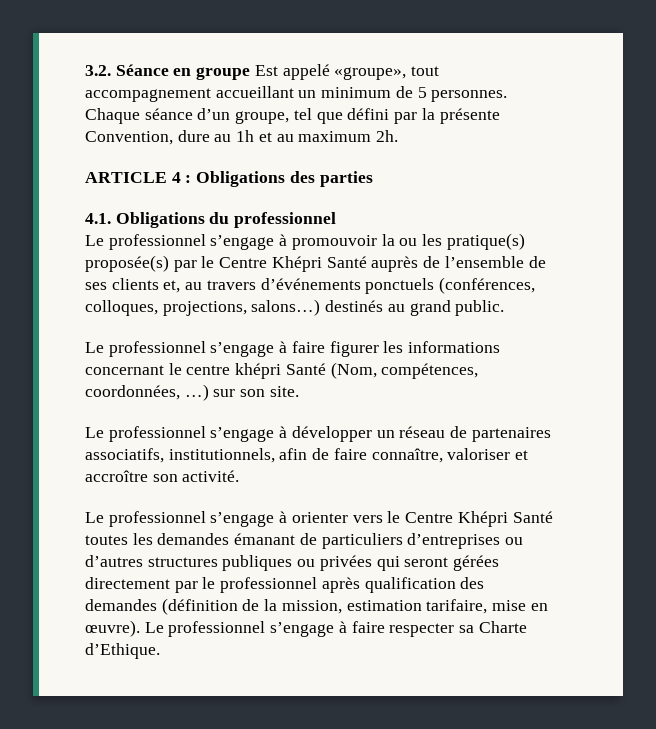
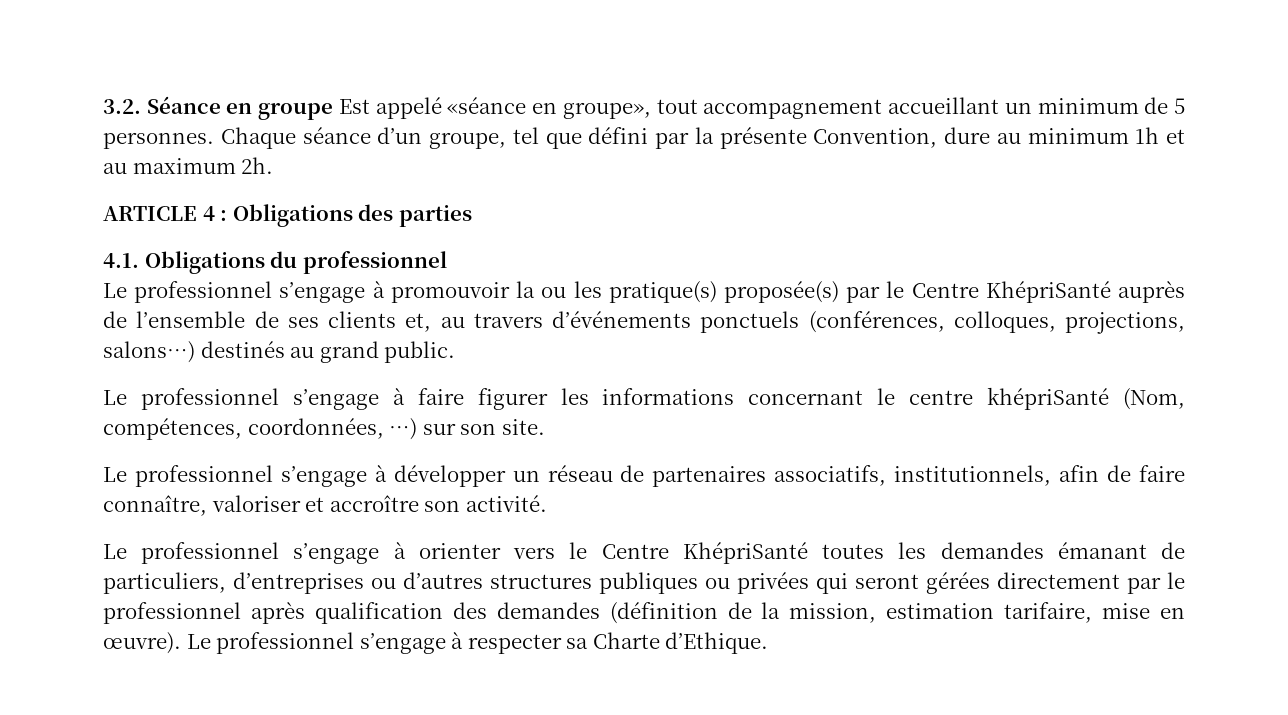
- 3.2. Séance en groupe Est appelé «groupe», tout accompagnement accueillant un minimum de 5 personnes.
+ 3.2. Séance en groupe Est appelé «séance en groupe», tout accompagnement accueillant un minimum de 5 personnes.
- Chaque séance d’un groupe, tel que défini par la présente Convention, dure au 1h et au maximum 2h.
+ Chaque séance d’un groupe, tel que défini par la présente Convention, dure au minimum 1h et au maximum 2h.
- Le professionnel s’engage à promouvoir la ou les pratique(s) proposée(s) par le Centre Khépri Santé auprès de l’ensemble de ses clients et, au travers d’événements ponctuels (conférences, colloques, projections, salons…) destinés au grand public.
+ Le professionnel s’engage à promouvoir la ou les pratique(s) proposée(s) par le Centre KhépriSanté auprès de l’ensemble de ses clients et, au travers d’événements ponctuels (conférences, colloques, projections, salons…) destinés au grand public.
- Le professionnel s’engage à faire figurer les informations concernant le centre khépri Santé (Nom, compétences, coordonnées, …) sur son site.
+ Le professionnel s’engage à faire figurer les informations concernant le centre khépriSanté (Nom, compétences, coordonnées, …) sur son site.
- Le professionnel s’engage à orienter vers le Centre Khépri Santé toutes les demandes émanant de particuliers d’entreprises ou d’autres structures publiques ou privées qui seront gérées directement par le professionnel après qualification des demandes (définition de la mission, estimation tarifaire, mise en œuvre).
+ Le professionnel s’engage à orienter vers le Centre KhépriSanté toutes les demandes émanant de particuliers, d’entreprises ou d’autres structures publiques ou privées qui seront gérées directement par le professionnel après qualification des demandes (définition de la mission, estimation tarifaire, mise en œuvre).
- Le professionnel s’engage à faire respecter sa Charte d’Ethique.
+ Le professionnel s’engage à respecter sa Charte d’Ethique.

